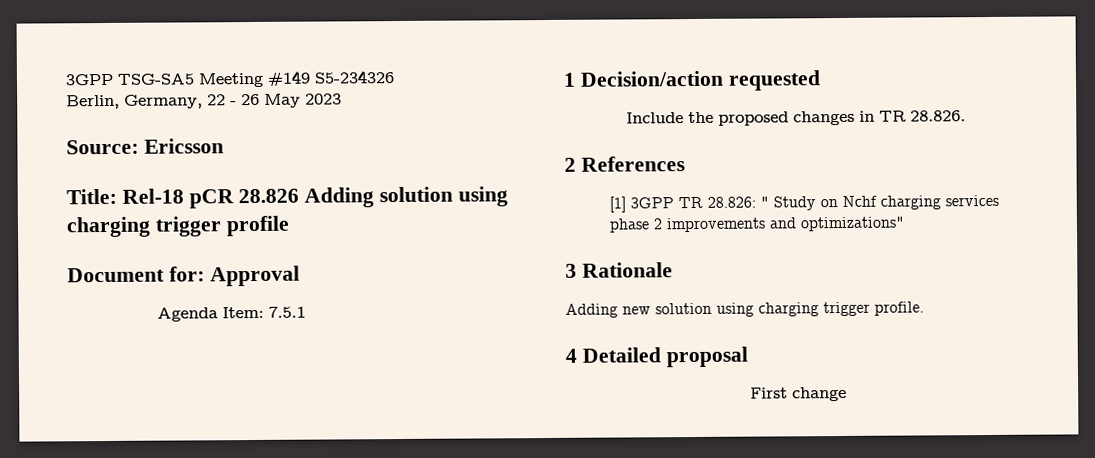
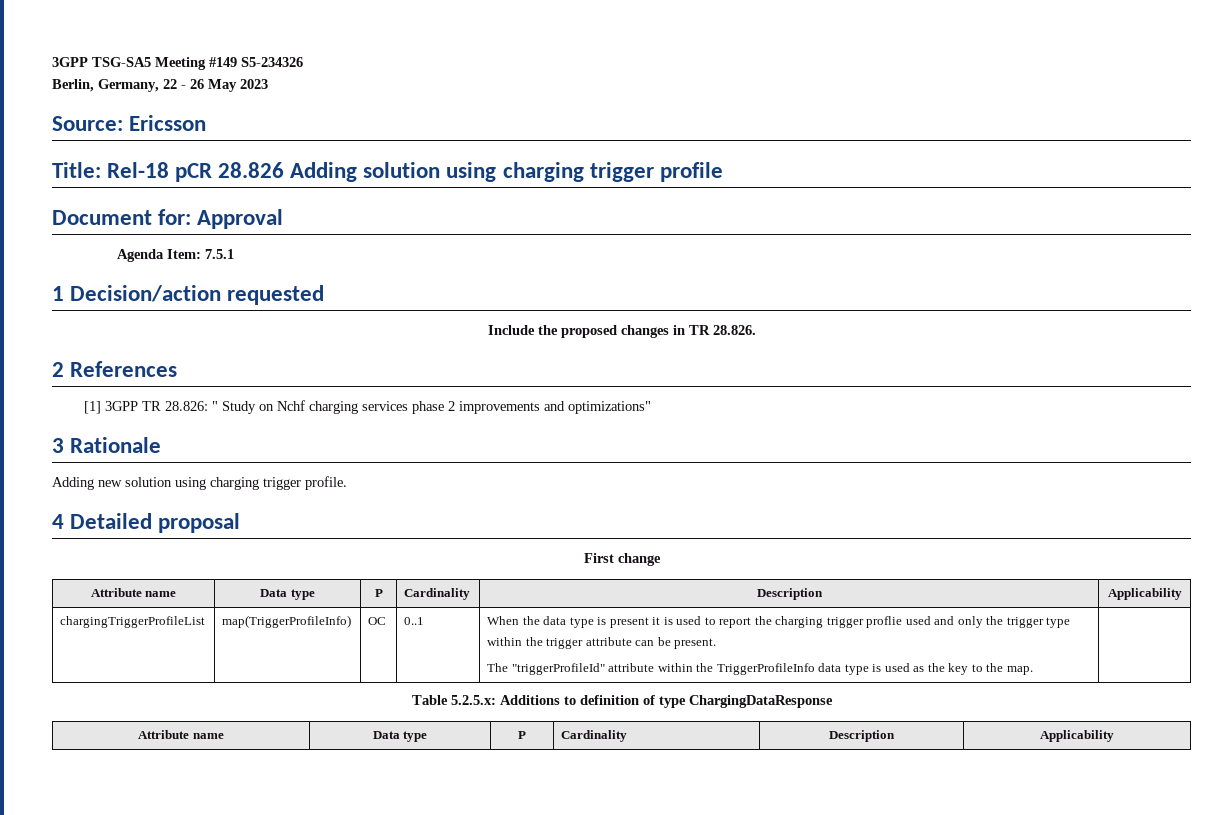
  First change
+ Attribute name | Data type | P | Cardinality | Description | Applicability
+ chargingTriggerProfileList | map(TriggerProfileInfo) | OC | 0..1 | When the data type is present it is used to report the charging trigger proflie used and only the trigger type within the trigger attribute can be present.
+ The "triggerProfileId" attribute within the TriggerProfileInfo data type is used as the key to the map. |
+ Table 5.2.5.x: Additions to definition of type ChargingDataResponse
+ Attribute name | Data type | P | Cardinality | Description | Applicability

